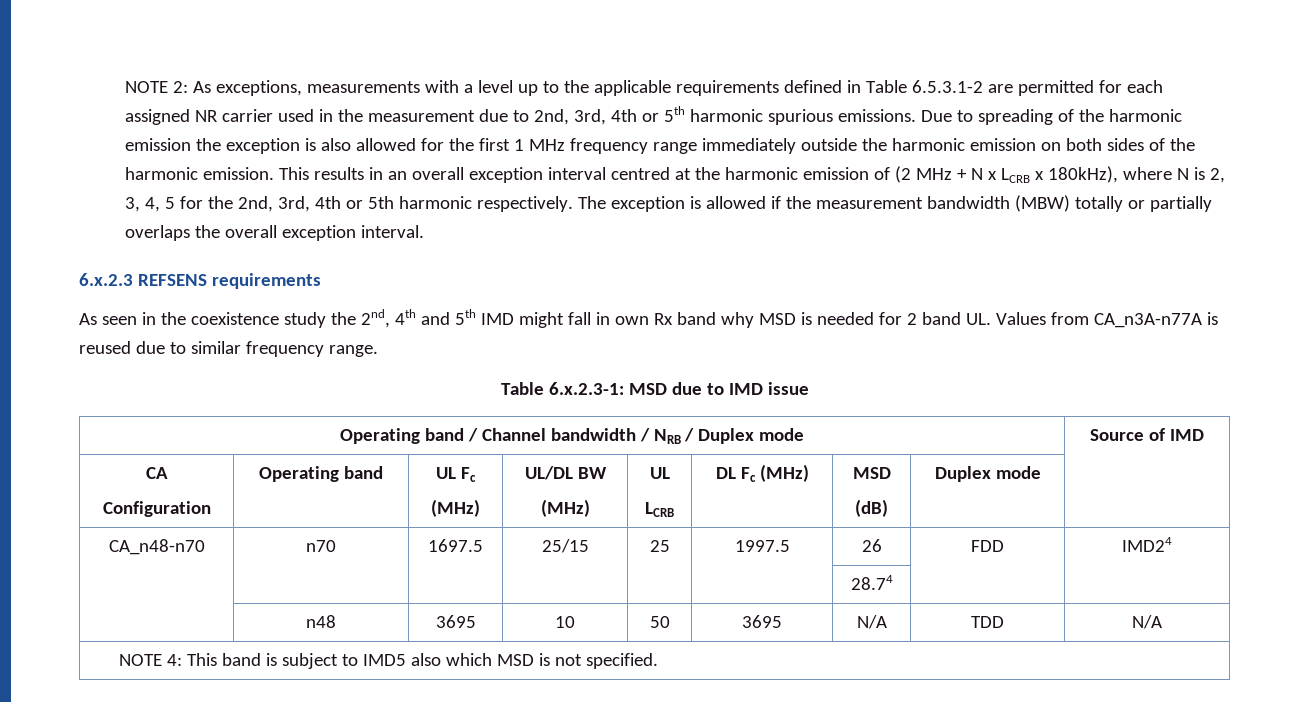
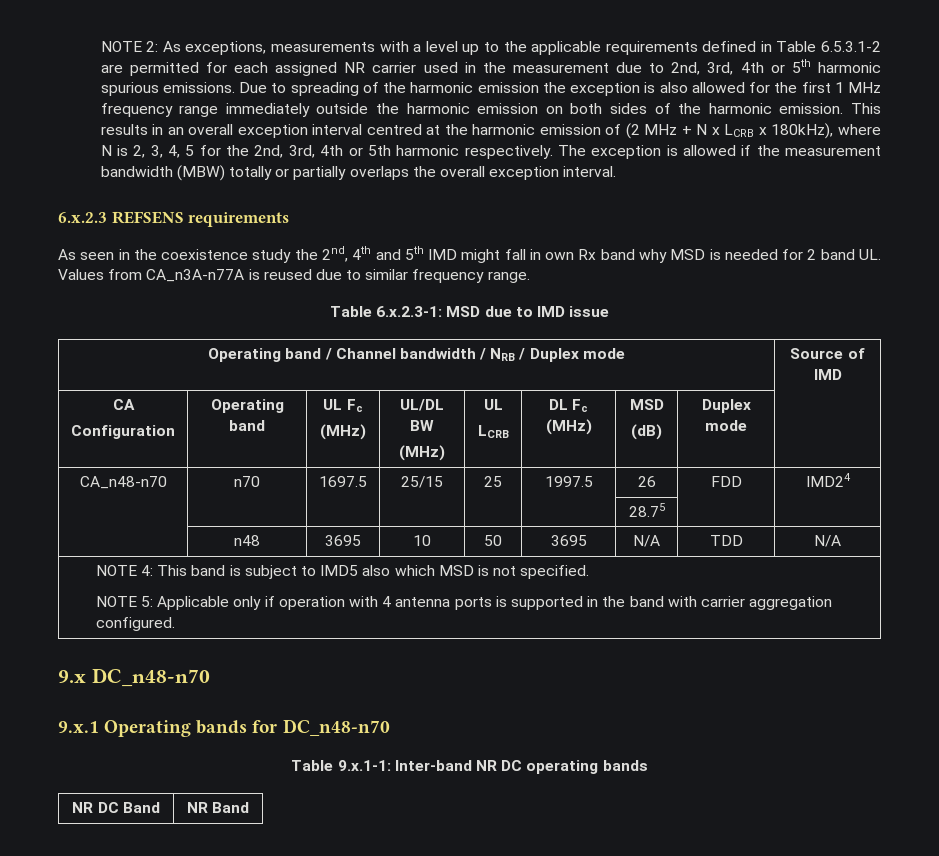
- | | | | | | 28.74 | |
+ | | | | | | 28.75 | |
  NOTE 4: This band is subject to IMD5 also which MSD is not specified.
+ NOTE 5: Applicable only if operation with 4 antenna ports is supported in the band with carrier aggregation configured.
+ 9.x DC_n48-n70
+ 9.x.1 Operating bands for DC_n48-n70
+ Table 9.x.1-1: Inter-band NR DC operating bands
+ NR DC Band | NR Band

